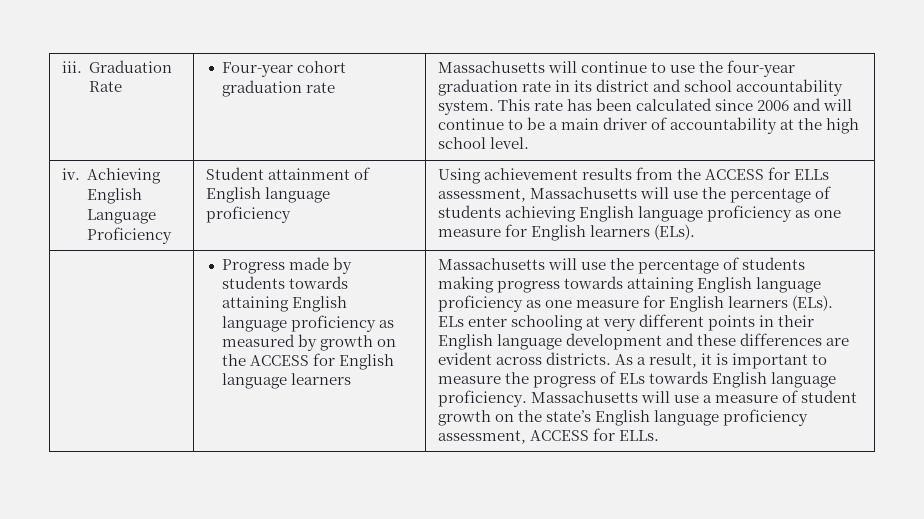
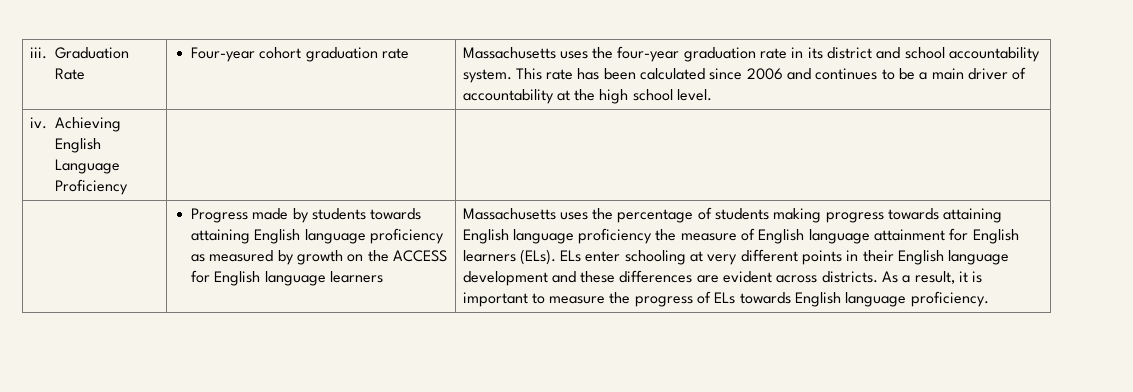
- Massachusetts will continue to use the four-year graduation rate in its district and school accountability system.
+ Massachusetts uses the four-year graduation rate in its district and school accountability system.
- This rate has been calculated since 2006 and will continue to be a main driver of accountability at the high school level.
+ This rate has been calculated since 2006 and continues to be a main driver of accountability at the high school level.
- iv. Achieving English Language Proficiency | Student attainment of English language proficiency | Using achievement results from the ACCESS for ELLs assessment, Massachusetts will use the percentage of students achieving English language proficiency as one measure for English learners (ELs).
+ iv. Achieving English Language Proficiency | |
- Massachusetts will use the percentage of students making progress towards attaining English language proficiency as one measure for English learners (ELs).
+ Massachusetts uses the percentage of students making progress towards attaining English language proficiency the measure of English language attainment for English learners (ELs).
- Massachusetts will use a measure of student growth on the state’s English language proficiency assessment, ACCESS for ELLs.

